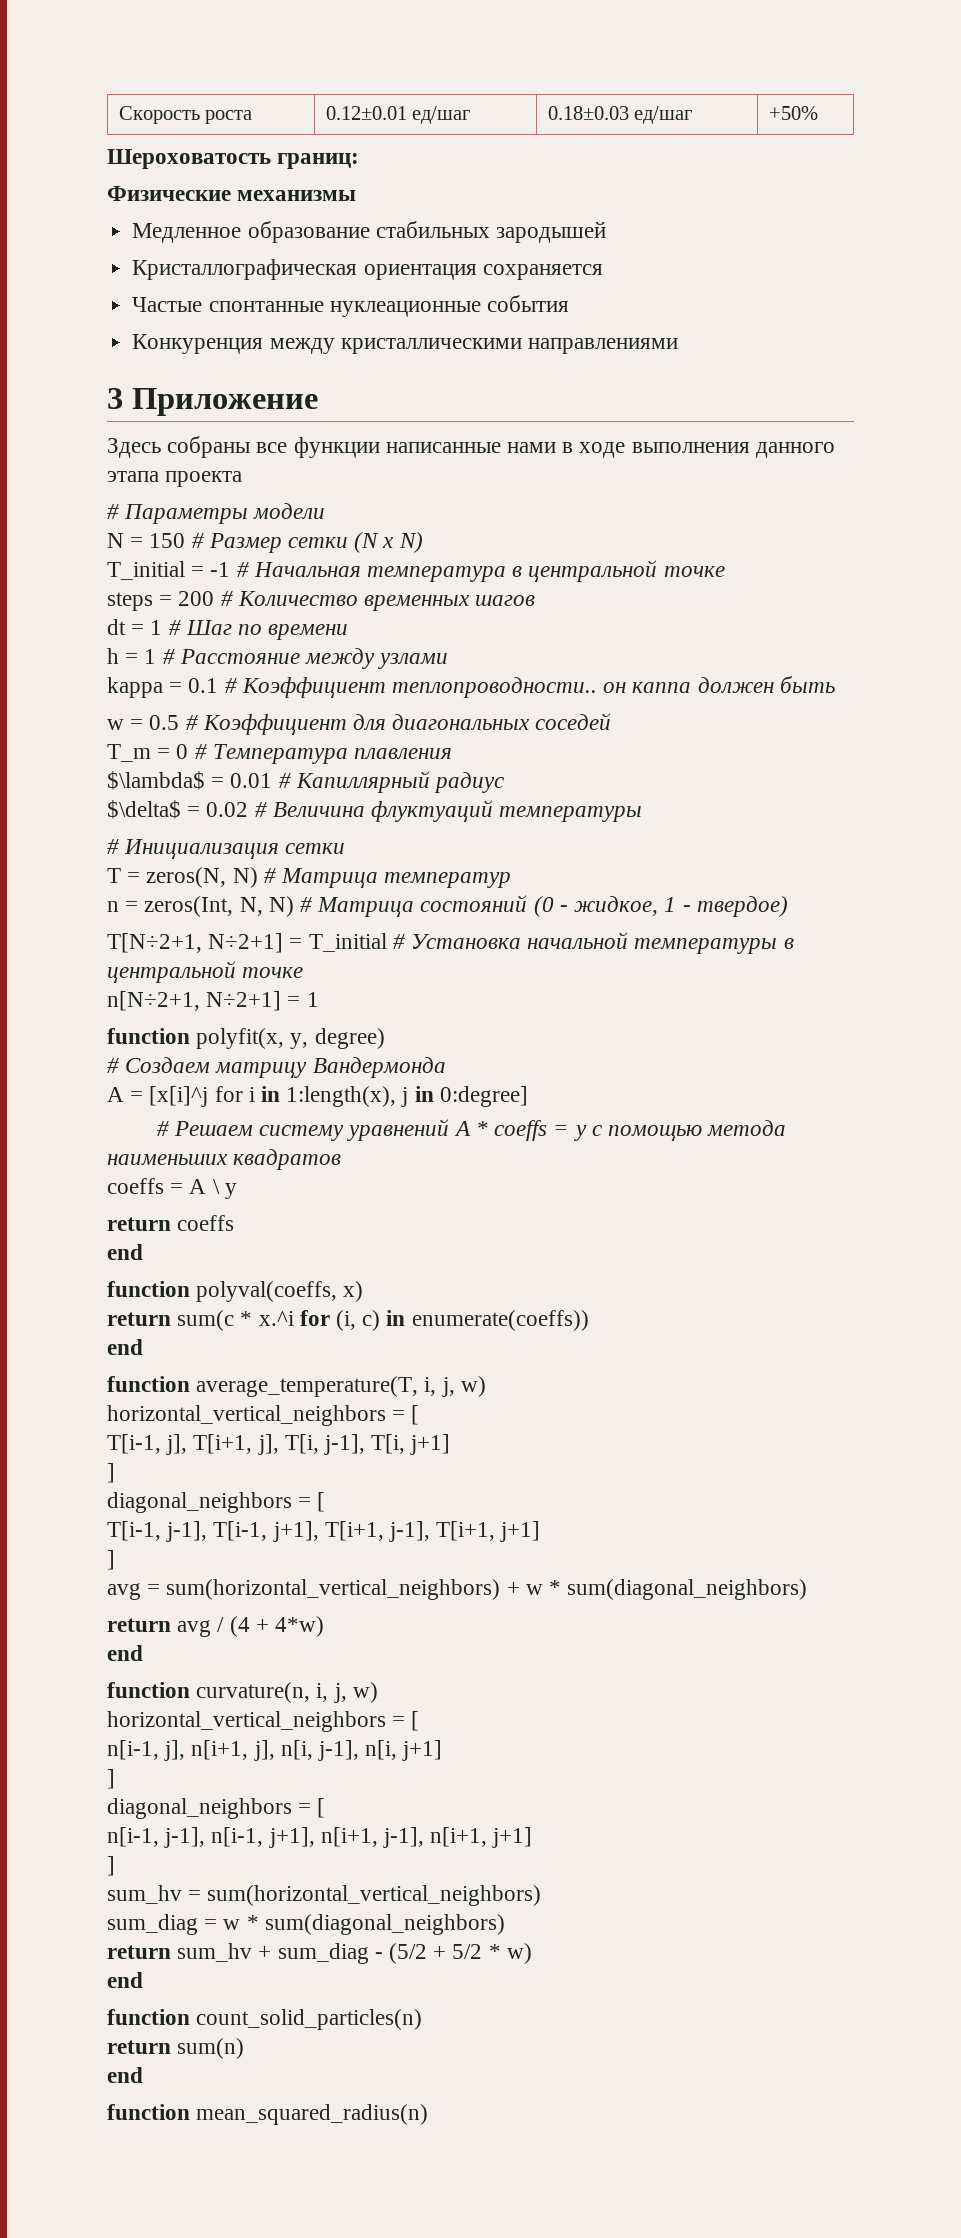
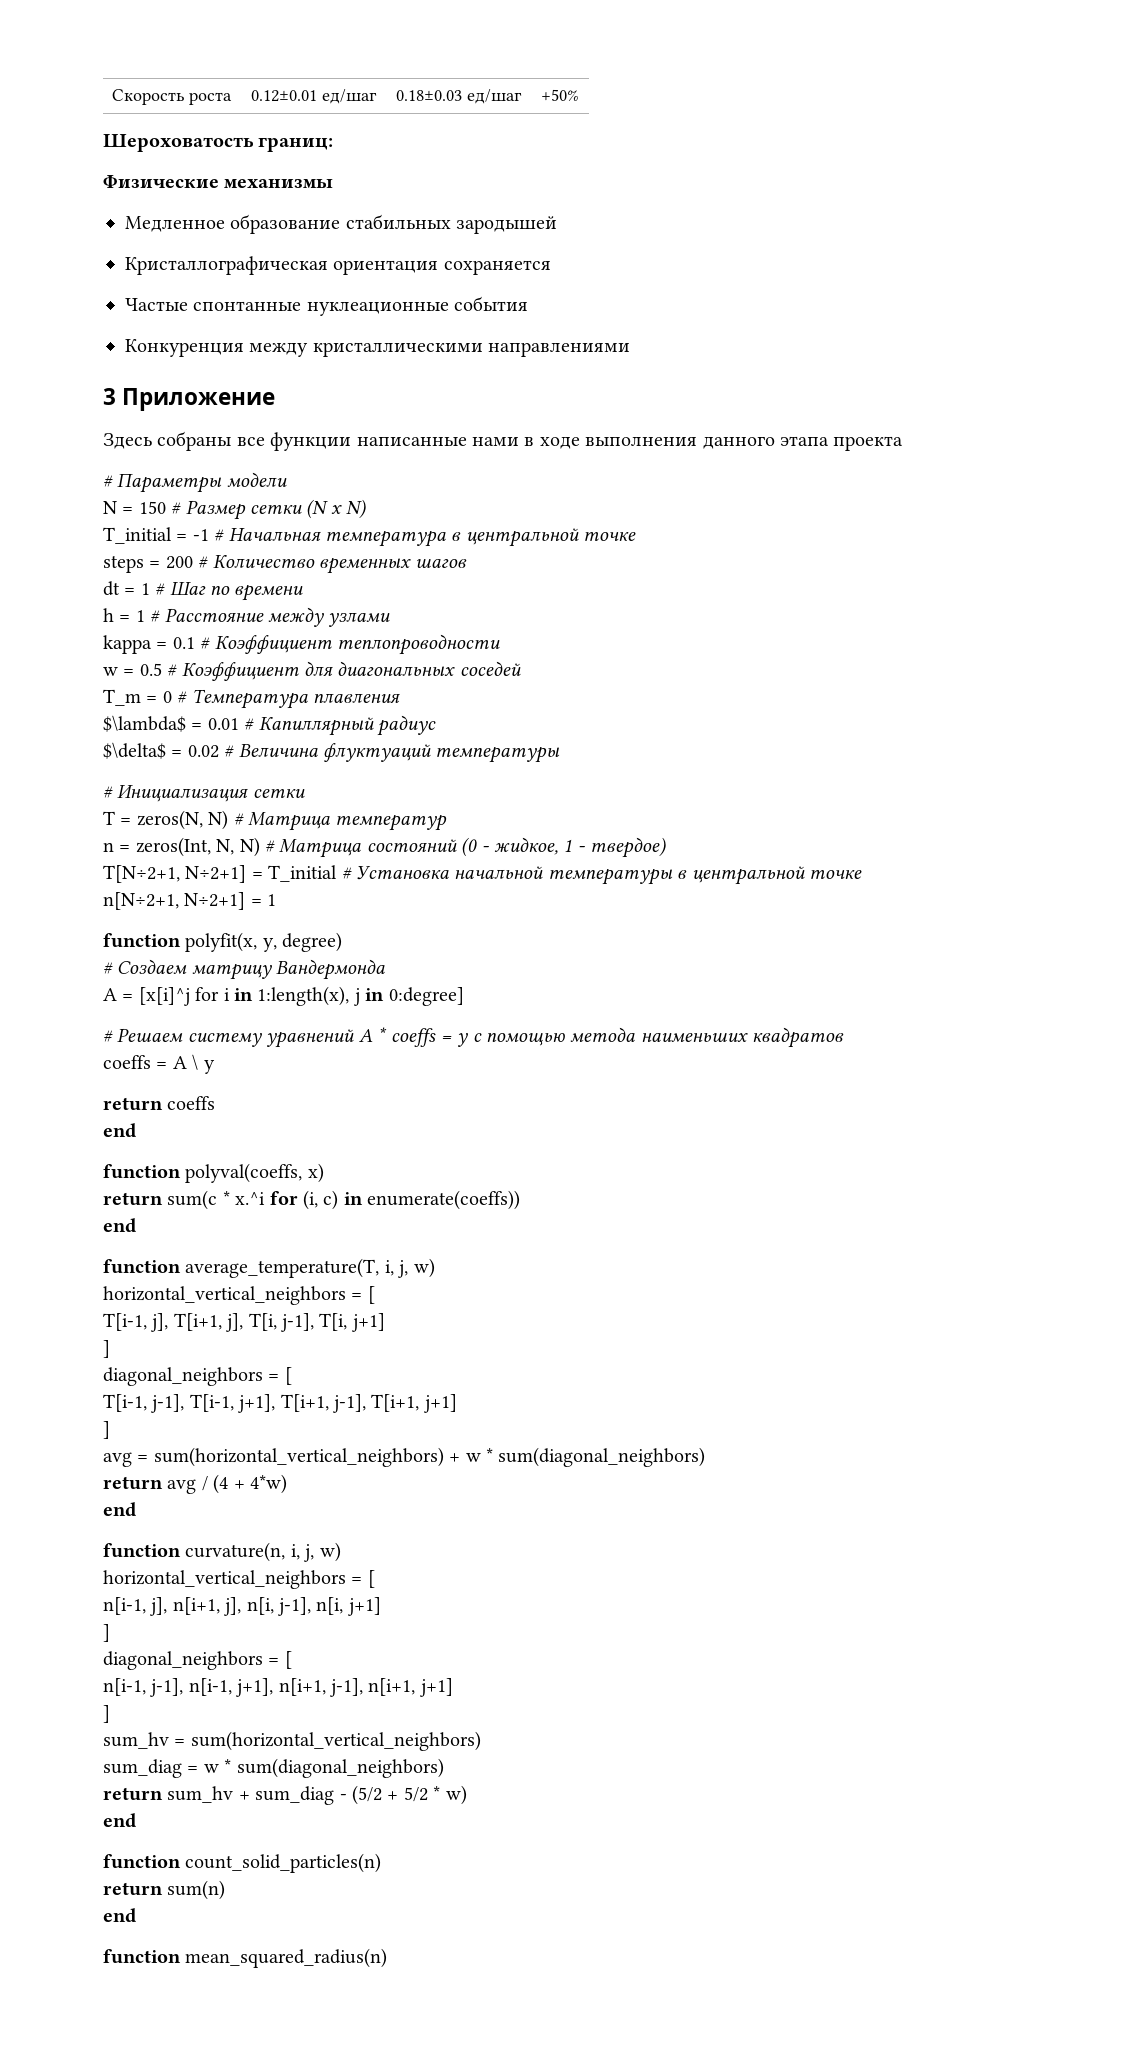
- kappa = 0.1 # Коэффициент теплопроводности.. он каппа должен быть
+ kappa = 0.1 # Коэффициент теплопроводности

